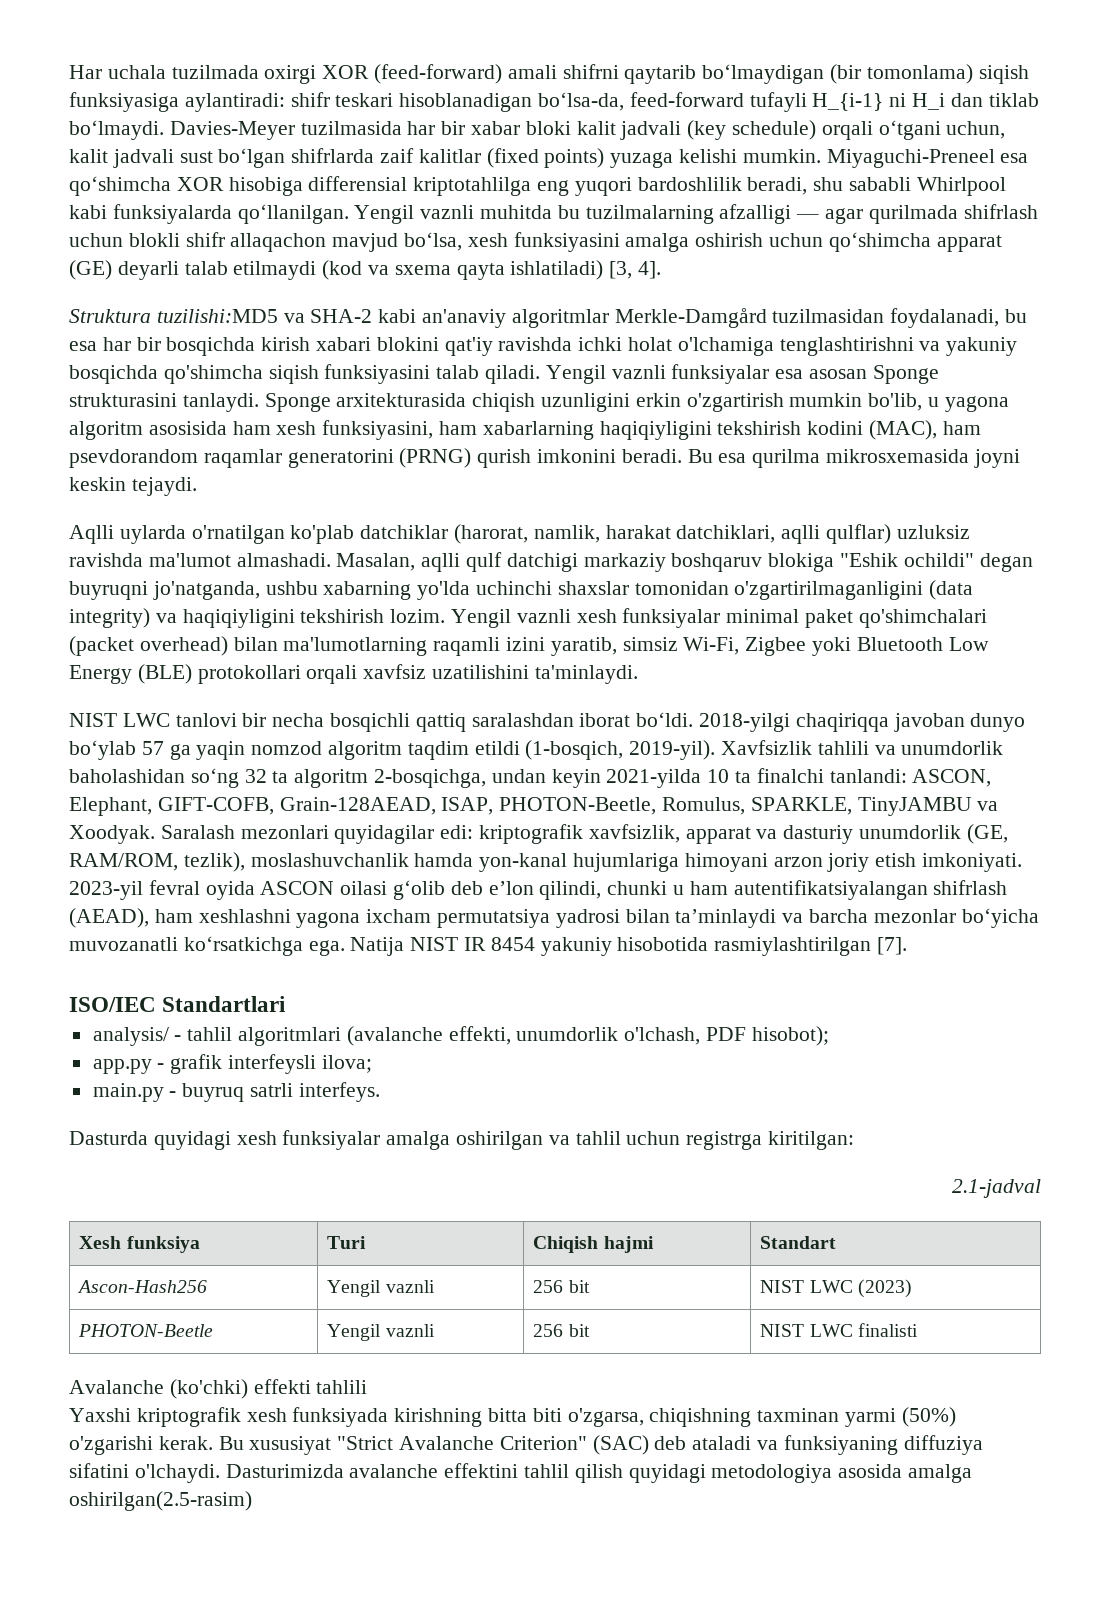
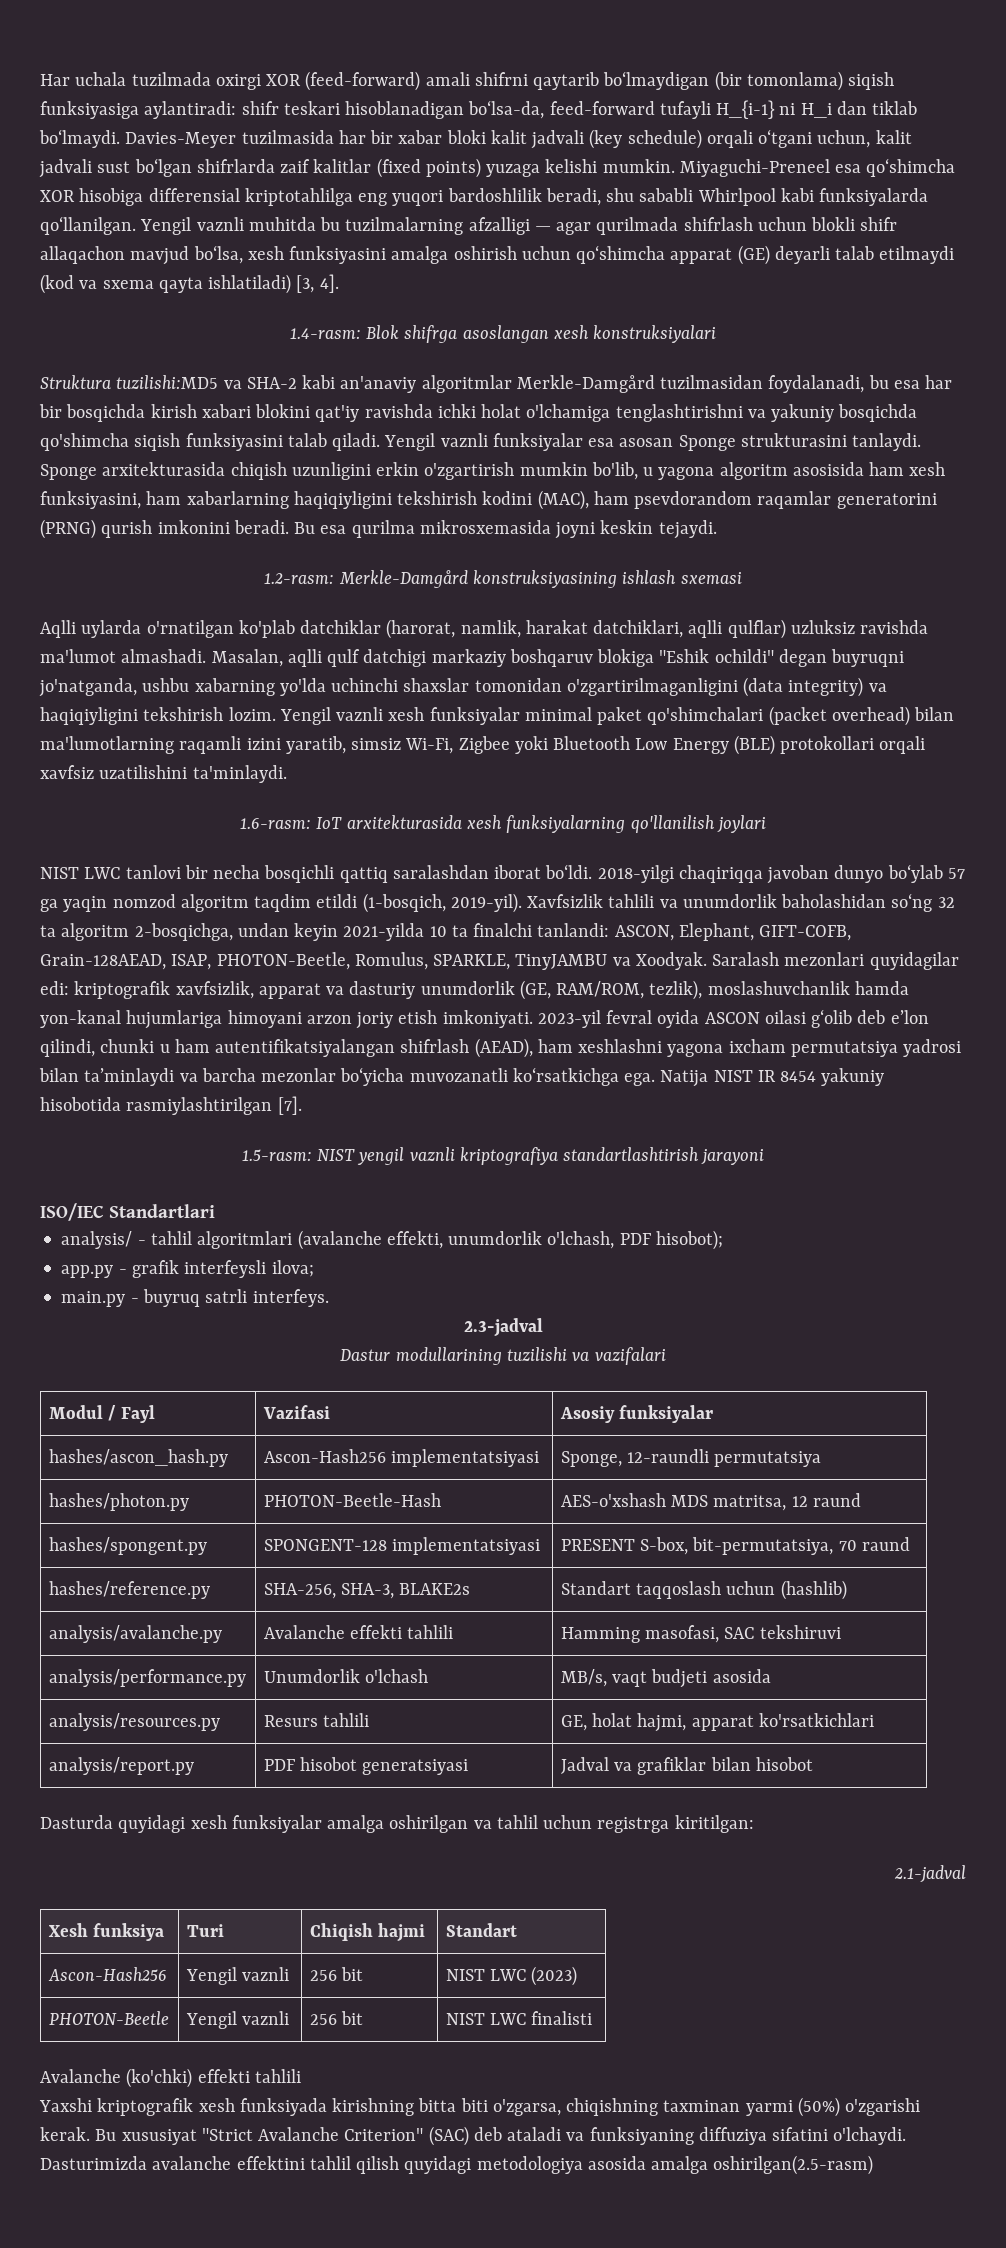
+ 1.4-rasm: Blok shifrga asoslangan xesh konstruksiyalari
+ 1.2-rasm: Merkle-Damgård konstruksiyasining ishlash sxemasi
+ 1.6-rasm: IoT arxitekturasida xesh funksiyalarning qo'llanilish joylari
+ 1.5-rasm: NIST yengil vaznli kriptografiya standartlashtirish jarayoni
+ 2.3-jadval
+ Dastur modullarining tuzilishi va vazifalari
+ Modul / Fayl | Vazifasi | Asosiy funksiyalar
+ hashes/ascon_hash.py | Ascon-Hash256 implementatsiyasi | Sponge, 12-raundli permutatsiya
+ hashes/photon.py | PHOTON-Beetle-Hash | AES-o'xshash MDS matritsa, 12 raund
+ hashes/spongent.py | SPONGENT-128 implementatsiyasi | PRESENT S-box, bit-permutatsiya, 70 raund
+ hashes/reference.py | SHA-256, SHA-3, BLAKE2s | Standart taqqoslash uchun (hashlib)
+ analysis/avalanche.py | Avalanche effekti tahlili | Hamming masofasi, SAC tekshiruvi
+ analysis/performance.py | Unumdorlik o'lchash | MB/s, vaqt budjeti asosida
+ analysis/resources.py | Resurs tahlili | GE, holat hajmi, apparat ko'rsatkichlari
+ analysis/report.py | PDF hisobot generatsiyasi | Jadval va grafiklar bilan hisobot
- Dasturimizda avalanche effektini tahlil qilish quyidagi metodologiya asosida amalga oshirilgan(2.5-rasim)
+ Dasturimizda avalanche effektini tahlil qilish quyidagi metodologiya asosida amalga oshirilgan(2.5-rasm)

